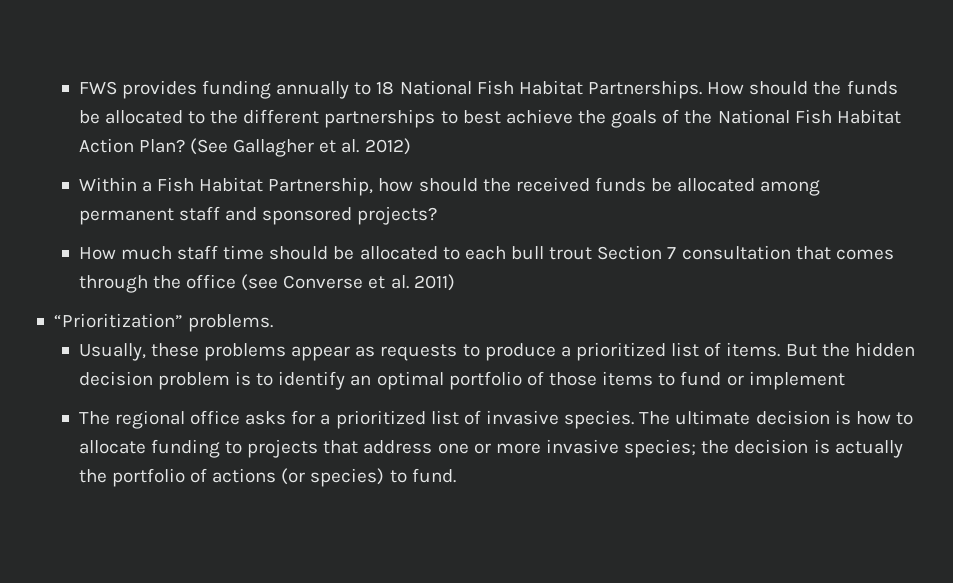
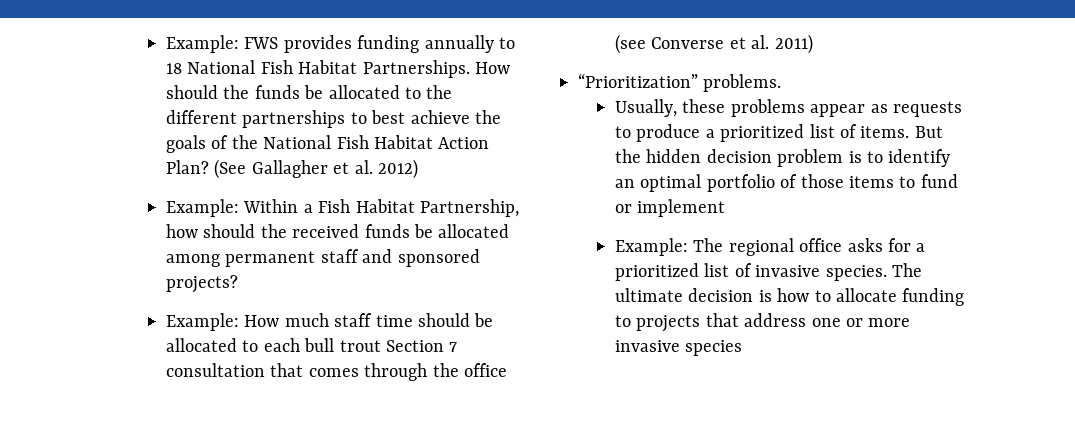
- FWS provides funding annually to 18 National Fish Habitat Partnerships.
+ Example: FWS provides funding annually to 18 National Fish Habitat Partnerships.
- Within a Fish Habitat Partnership, how should the received funds be allocated among permanent staff and sponsored projects?
+ Example: Within a Fish Habitat Partnership, how should the received funds be allocated among permanent staff and sponsored projects?
- How much staff time should be allocated to each bull trout Section 7 consultation that comes through the office (see Converse et al. 2011)
+ Example: How much staff time should be allocated to each bull trout Section 7 consultation that comes through the office (see Converse et al. 2011)
- The regional office asks for a prioritized list of invasive species.
+ Example: The regional office asks for a prioritized list of invasive species.
- The ultimate decision is how to allocate funding to projects that address one or more invasive species; the decision is actually the portfolio of actions (or species) to fund.
+ The ultimate decision is how to allocate funding to projects that address one or more invasive species

